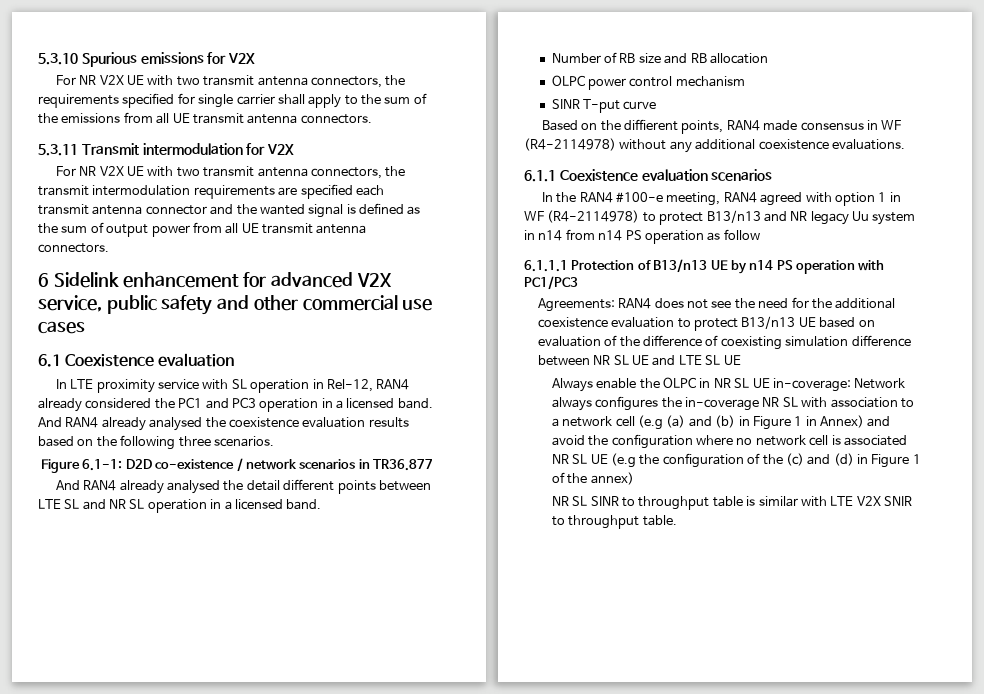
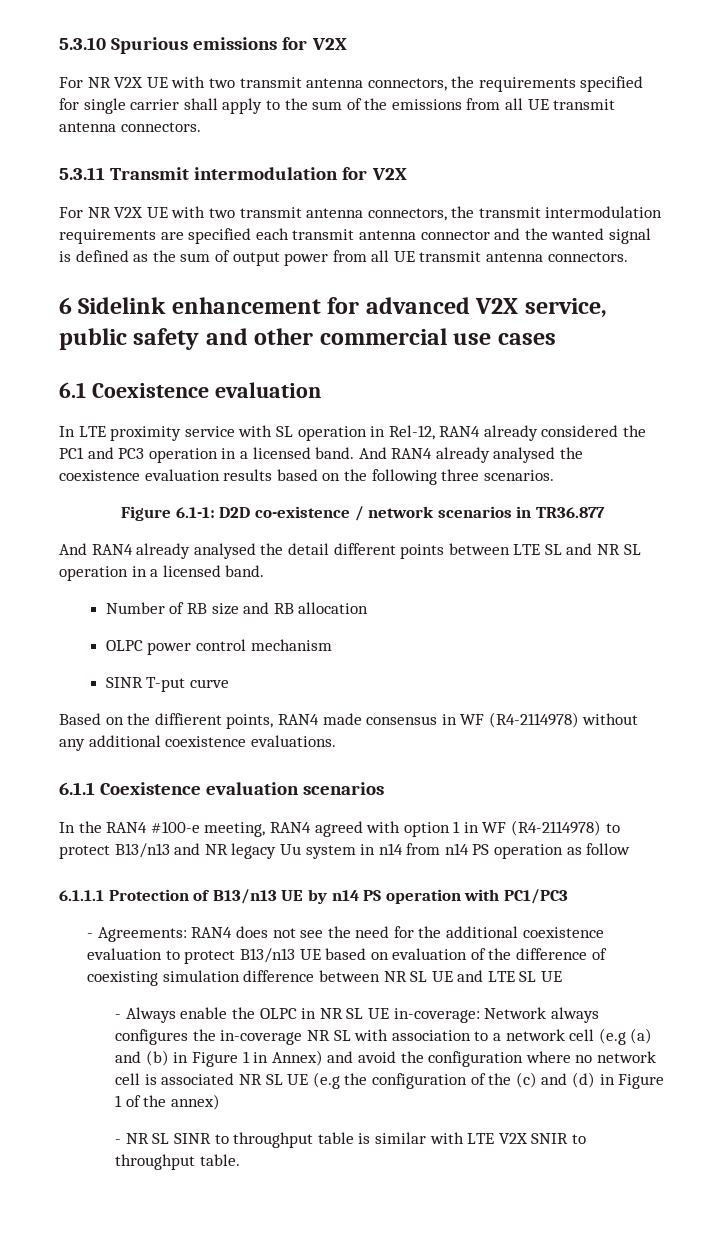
- Agreements: RAN4 does not see the need for the additional coexistence evaluation to protect B13/n13 UE based on evaluation of the difference of coexisting simulation difference between NR SL UE and LTE SL UE
+ - Agreements: RAN4 does not see the need for the additional coexistence evaluation to protect B13/n13 UE based on evaluation of the difference of coexisting simulation difference between NR SL UE and LTE SL UE
- Always enable the OLPC in NR SL UE in-coverage: Network always configures the in-coverage NR SL with association to a network cell (e.g (a) and (b) in Figure 1 in Annex) and avoid the configuration where no network cell is associated NR SL UE (e.g the configuration of the (c) and (d) in Figure 1 of the annex)
+ - Always enable the OLPC in NR SL UE in-coverage: Network always configures the in-coverage NR SL with association to a network cell (e.g (a) and (b) in Figure 1 in Annex) and avoid the configuration where no network cell is associated NR SL UE (e.g the configuration of the (c) and (d) in Figure 1 of the annex)
- NR SL SINR to throughput table is similar with LTE V2X SNIR to throughput table.
+ - NR SL SINR to throughput table is similar with LTE V2X SNIR to throughput table.

